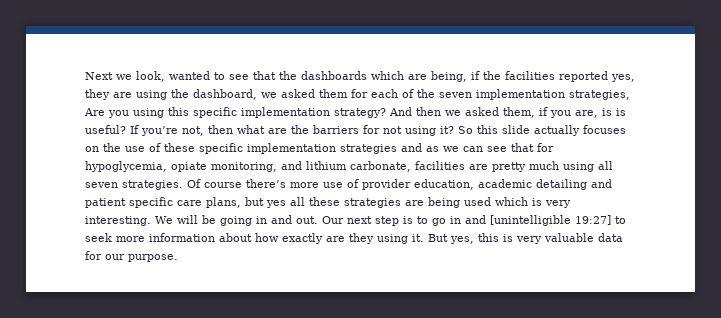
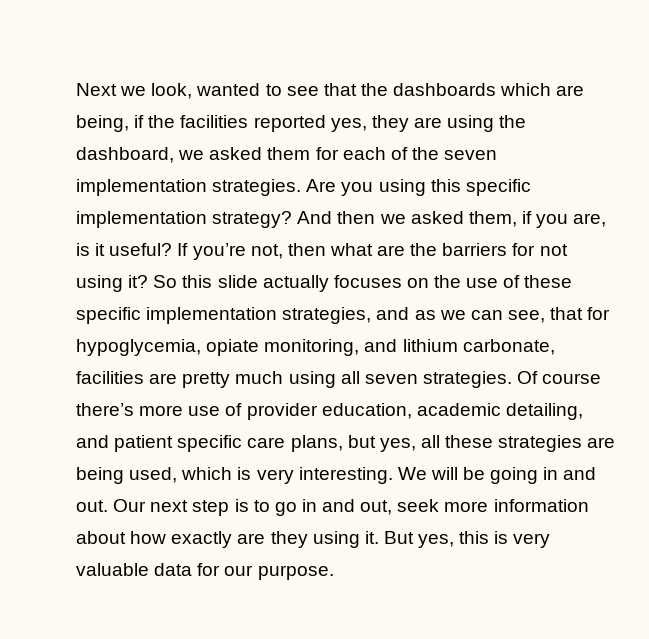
- Next we look, wanted to see that the dashboards which are being, if the facilities reported yes, they are using the dashboard, we asked them for each of the seven implementation strategies, Are you using this specific implementation strategy?
+ Next we look, wanted to see that the dashboards which are being, if the facilities reported yes, they are using the dashboard, we asked them for each of the seven implementation strategies. Are you using this specific implementation strategy?
- And then we asked them, if you are, is is useful?
+ And then we asked them, if you are, is it useful?
- So this slide actually focuses on the use of these specific implementation strategies and as we can see that for hypoglycemia, opiate monitoring, and lithium carbonate, facilities are pretty much using all seven strategies.
+ So this slide actually focuses on the use of these specific implementation strategies, and as we can see, that for hypoglycemia, opiate monitoring, and lithium carbonate, facilities are pretty much using all seven strategies.
- Of course there’s more use of provider education, academic detailing and patient specific care plans, but yes all these strategies are being used which is very interesting.
+ Of course there’s more use of provider education, academic detailing, and patient specific care plans, but yes, all these strategies are being used, which is very interesting.
- Our next step is to go in and [unintelligible 19:27] to seek more information about how exactly are they using it.
+ Our next step is to go in and out, seek more information about how exactly are they using it.

